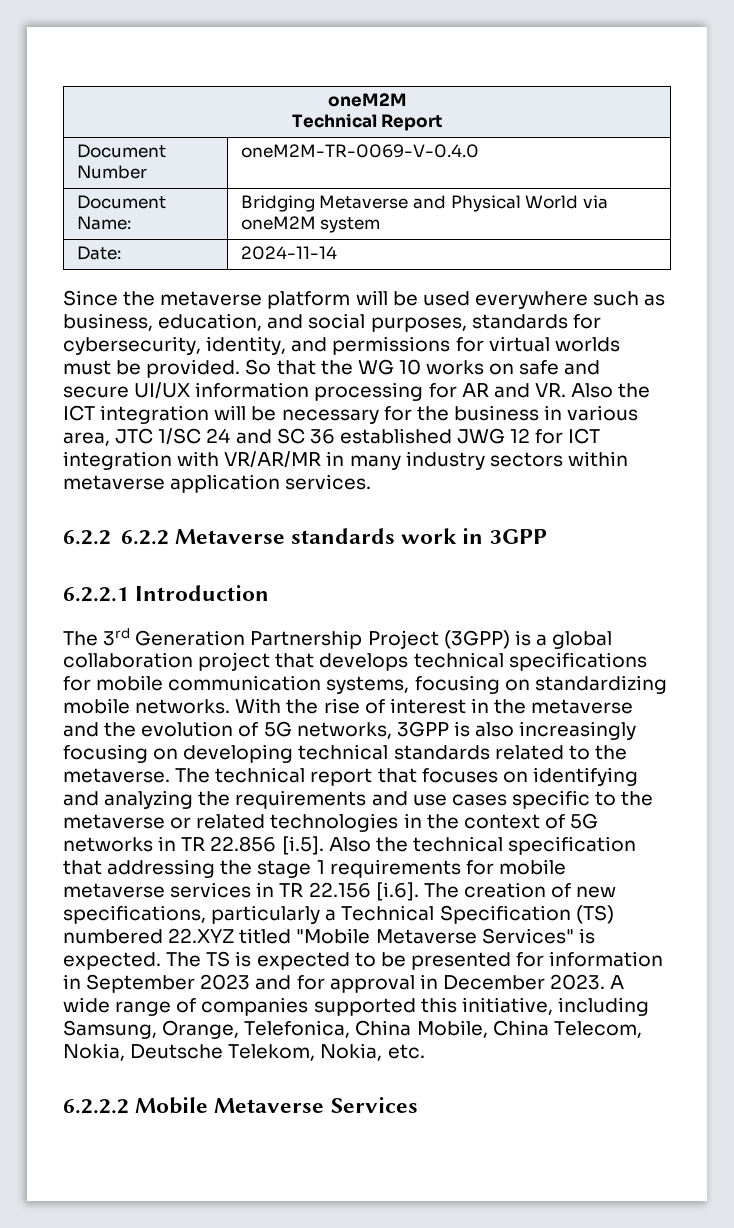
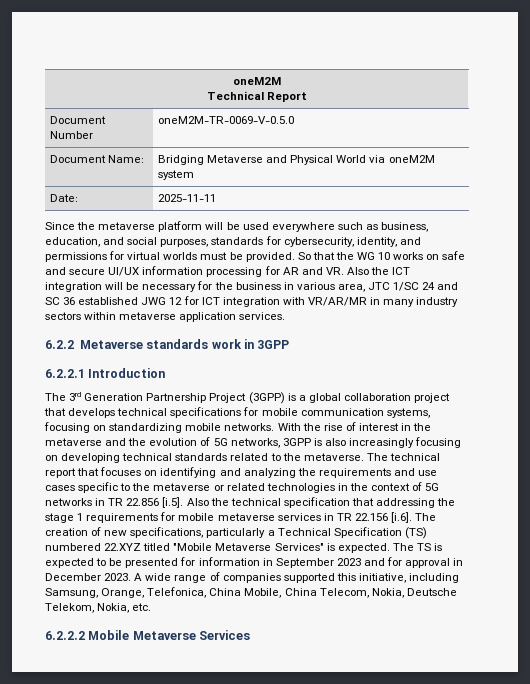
- Document Number | oneM2M-TR-0069-V-0.4.0
+ Document Number | oneM2M-TR-0069-V-0.5.0
- Date: | 2024-11-14
+ Date: | 2025-11-11
- 6.2.2 6.2.2 Metaverse standards work in 3GPP
+ 6.2.2 Metaverse standards work in 3GPP

